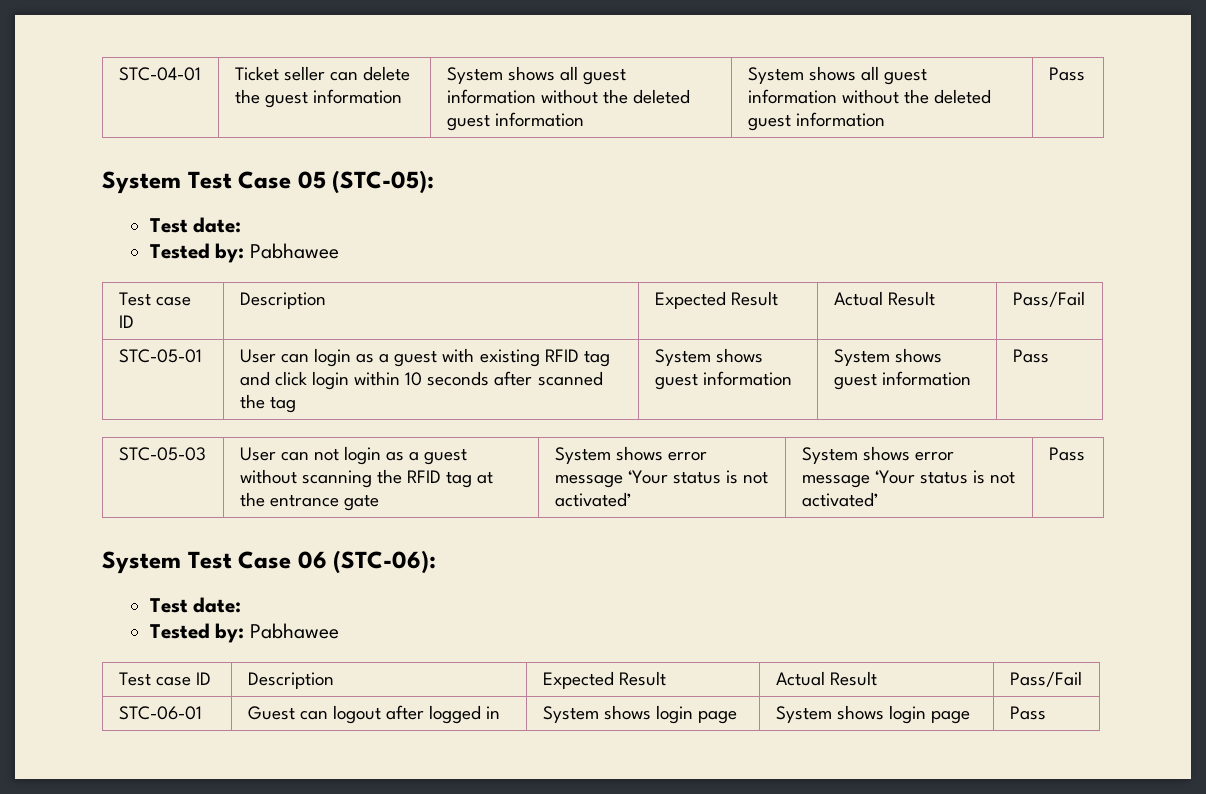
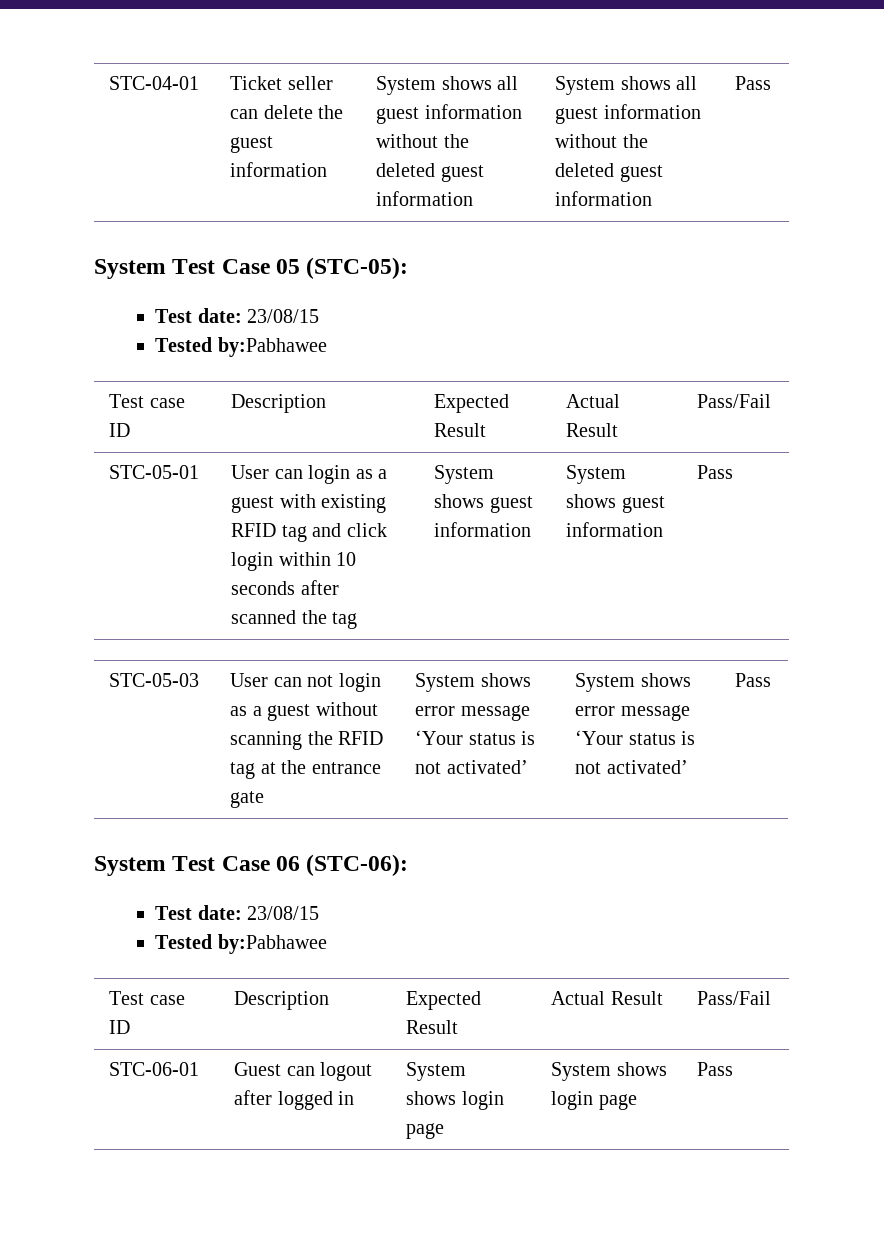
  System Test Case 05 (STC-05):
- Test date:
- Tested by: Pabhawee
+ Test date: 23/08/15
+ Tested by:Pabhawee
  System Test Case 06 (STC-06):
- Test date:
- Tested by: Pabhawee
+ Test date: 23/08/15
+ Tested by:Pabhawee

